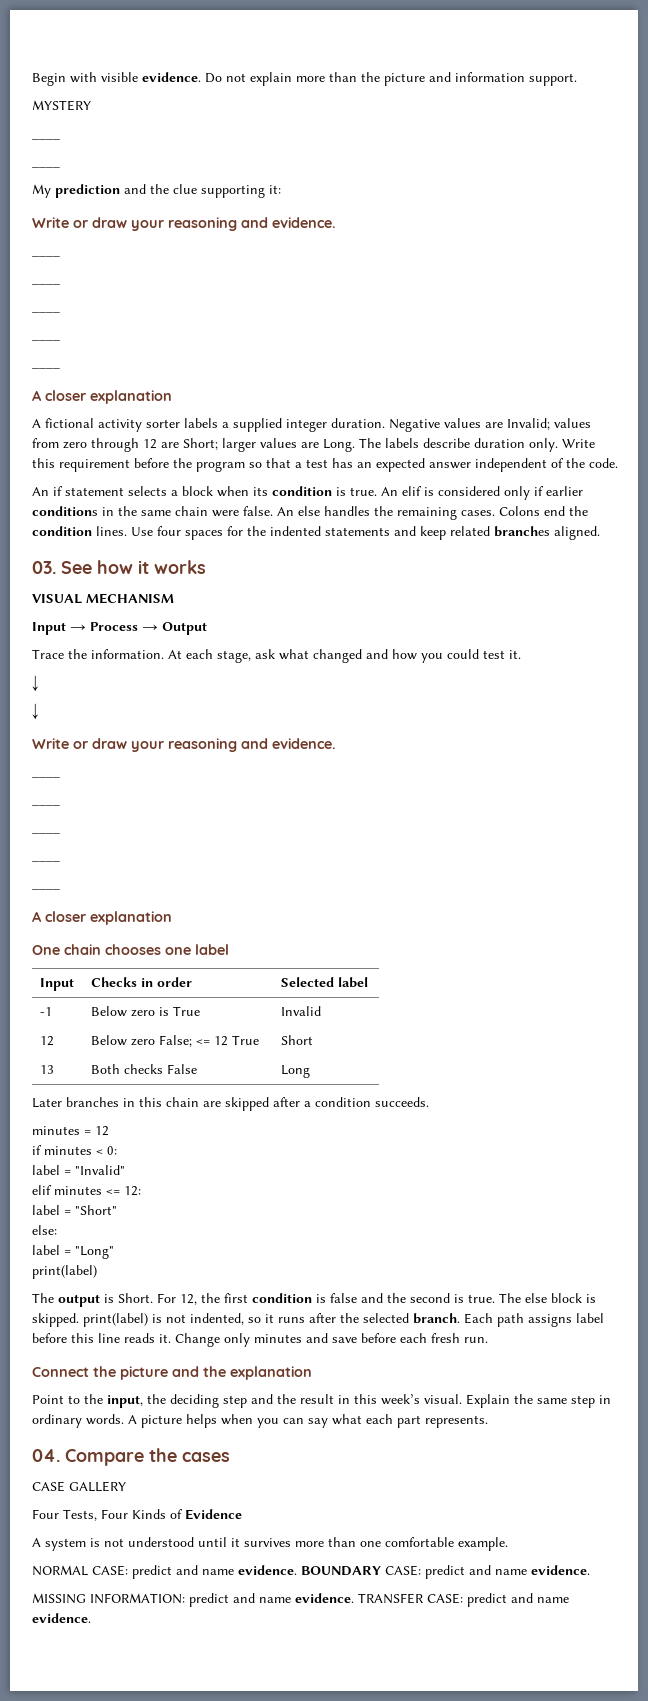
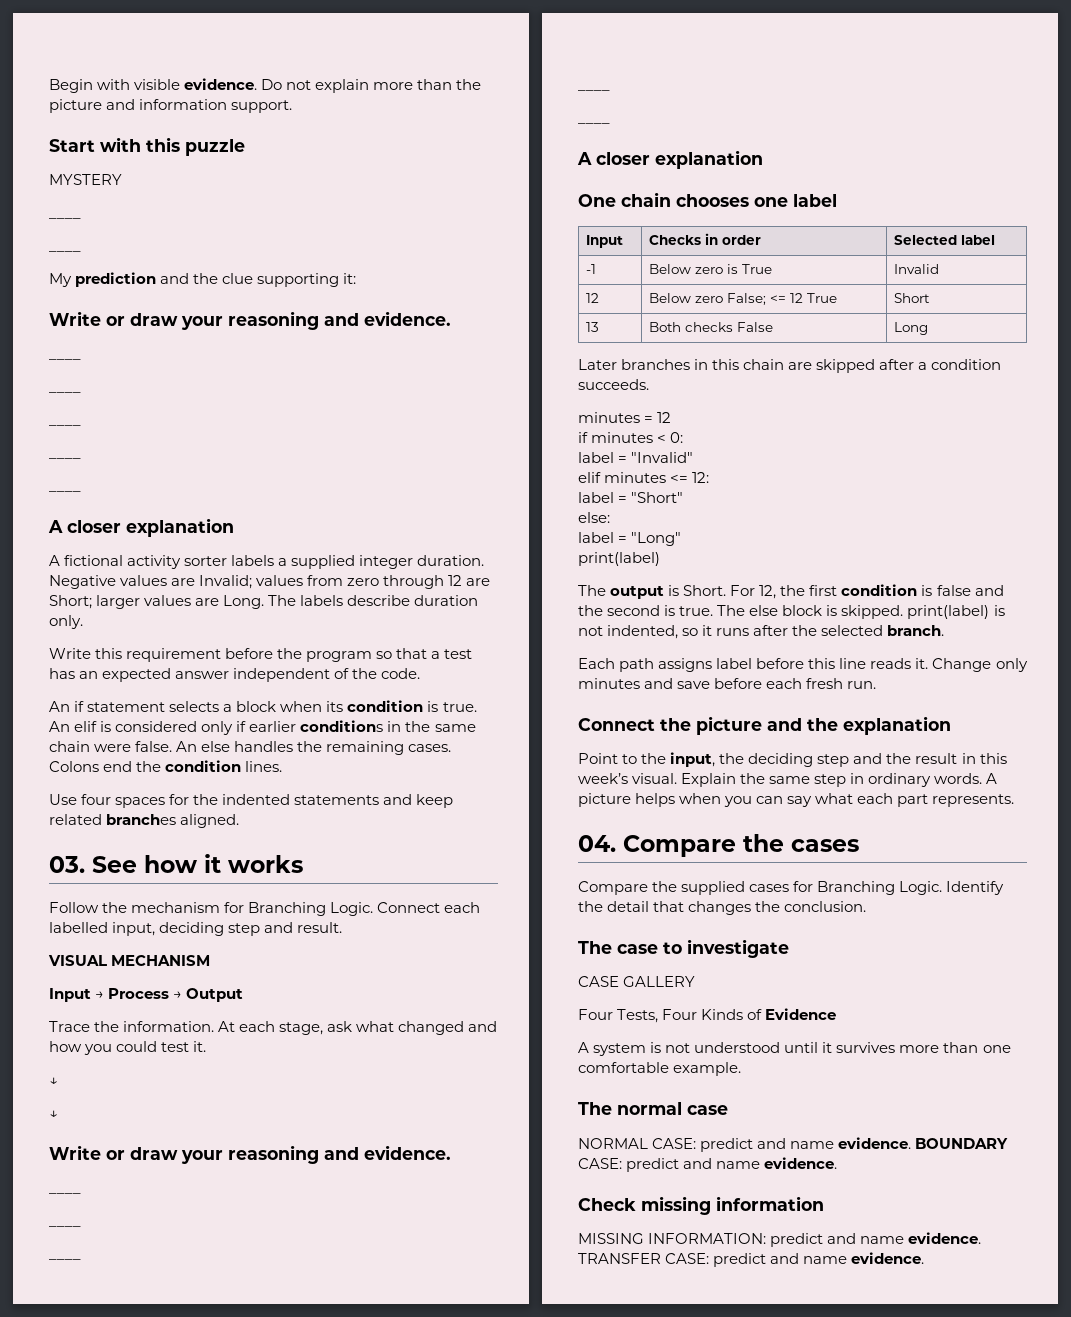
+ Start with this puzzle
- The labels describe duration only. Write this requirement before the program so that a test has an expected answer independent of the code.
+ The labels describe duration only.
+ Write this requirement before the program so that a test has an expected answer independent of the code.
- Colons end the condition lines. Use four spaces for the indented statements and keep related branches aligned.
+ Colons end the condition lines.
+ Use four spaces for the indented statements and keep related branches aligned.
+ Follow the mechanism for Branching Logic. Connect each labelled input, deciding step and result.
- The else block is skipped. print(label) is not indented, so it runs after the selected branch. Each path assigns label before this line reads it.
+ The else block is skipped. print(label) is not indented, so it runs after the selected branch.
+ Each path assigns label before this line reads it.
+ Compare the supplied cases for Branching Logic. Identify the detail that changes the conclusion.
+ The case to investigate
+ The normal case
+ Check missing information

